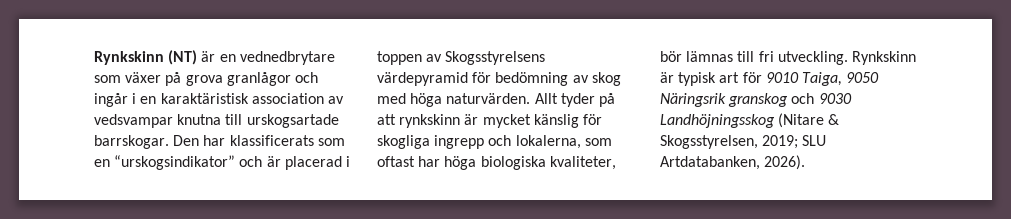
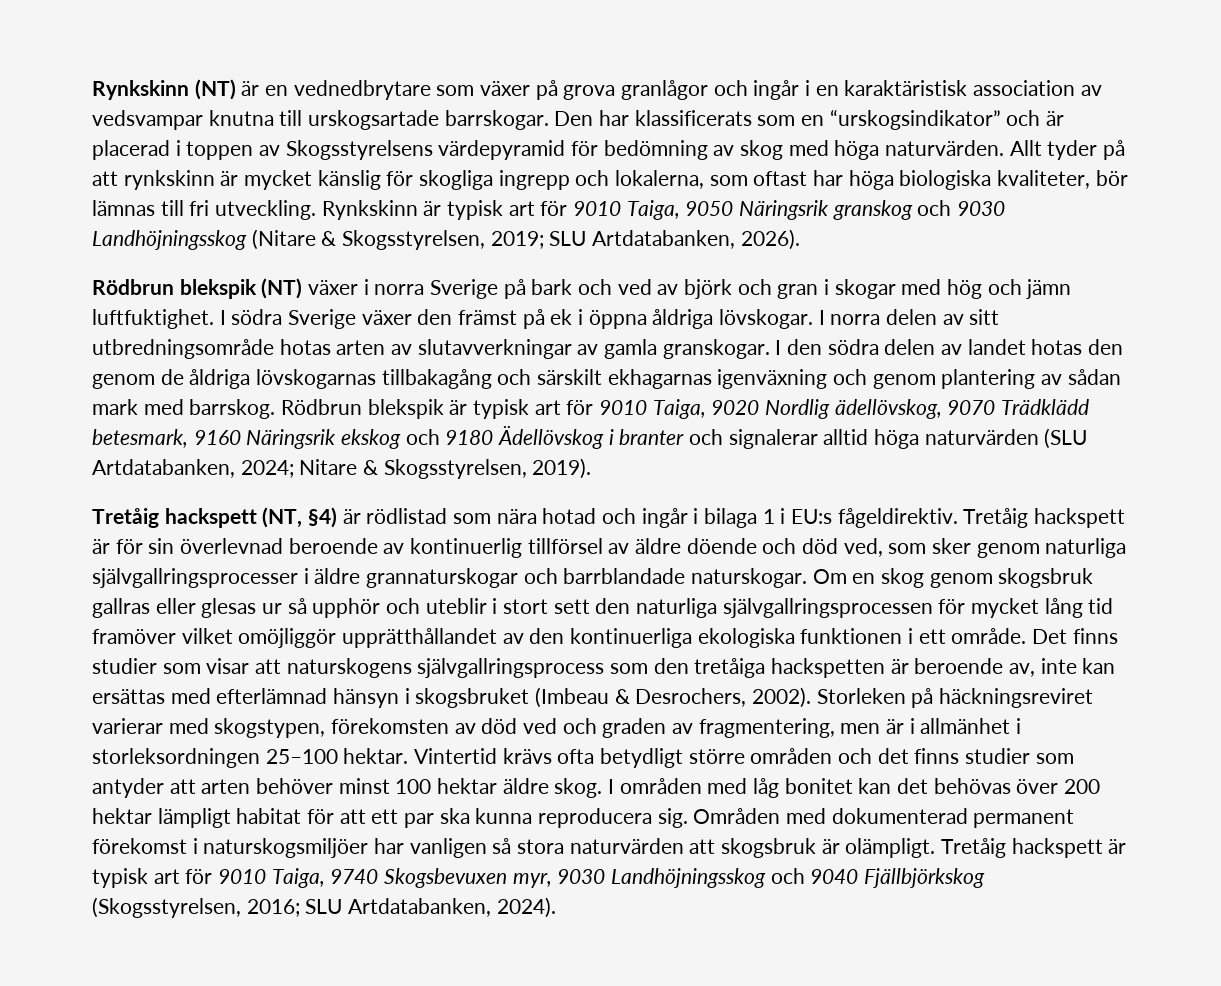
+ Rödbrun blekspik (NT) växer i norra Sverige på bark och ved av björk och gran i skogar med hög och jämn luftfuktighet. I södra Sverige växer den främst på ek i öppna åldriga lövskogar. I norra delen av sitt utbredningsområde hotas arten av slutavverkningar av gamla granskogar. I den södra delen av landet hotas den genom de åldriga lövskogarnas tillbakagång och särskilt ekhagarnas igenväxning och genom plantering av sådan mark med barrskog. Rödbrun blekspik är typisk art för 9010 Taiga, 9020 Nordlig ädellövskog, 9070 Trädklädd betesmark, 9160 Näringsrik ekskog och 9180 Ädellövskog i branter och signalerar alltid höga naturvärden (SLU Artdatabanken, 2024; Nitare & Skogsstyrelsen, 2019).
+ Tretåig hackspett (NT, §4) är rödlistad som nära hotad och ingår i bilaga 1 i EU:s fågeldirektiv. Tretåig hackspett är för sin överlevnad beroende av kontinuerlig tillförsel av äldre döende och död ved, som sker genom naturliga självgallringsprocesser i äldre grannaturskogar och barrblandade naturskogar. Om en skog genom skogsbruk gallras eller glesas ur så upphör och uteblir i stort sett den naturliga självgallringsprocessen för mycket lång tid framöver vilket omöjliggör upprätthållandet av den kontinuerliga ekologiska funktionen i ett område. Det finns studier som visar att naturskogens självgallringsprocess som den tretåiga hackspetten är beroende av, inte kan ersättas med efterlämnad hänsyn i skogsbruket (Imbeau & Desrochers, 2002). Storleken på häckningsreviret varierar med skogstypen, förekomsten av död ved och graden av fragmentering, men är i allmänhet i storleksordningen 25–100 hektar. Vintertid krävs ofta betydligt större områden och det finns studier som antyder att arten behöver minst 100 hektar äldre skog. I områden med låg bonitet kan det behövas över 200 hektar lämpligt habitat för att ett par ska kunna reproducera sig. Områden med dokumenterad permanent förekomst i naturskogsmiljöer har vanligen så stora naturvärden att skogsbruk är olämpligt. Tretåig hackspett är typisk art för 9010 Taiga, 9740 Skogsbevuxen myr, 9030 Landhöjningsskog och 9040 Fjällbjörkskog (Skogsstyrelsen, 2016; SLU Artdatabanken, 2024).

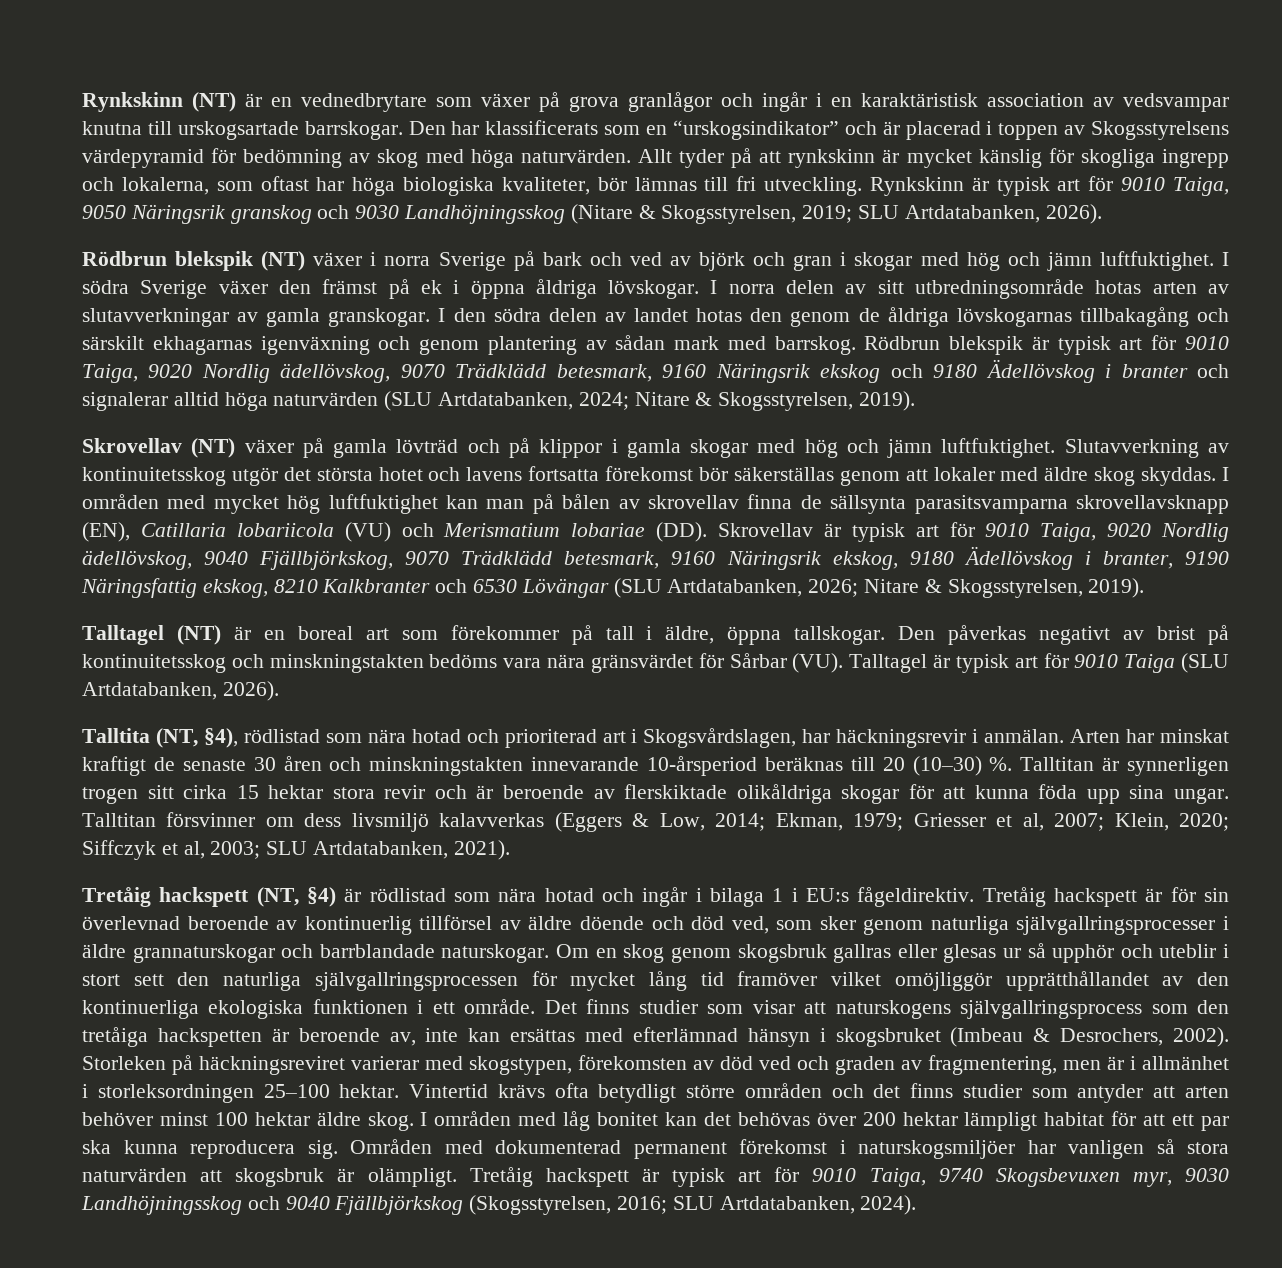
+ Skrovellav (NT) växer på gamla lövträd och på klippor i gamla skogar med hög och jämn luftfuktighet. Slutavverkning av kontinuitetsskog utgör det största hotet och lavens fortsatta förekomst bör säkerställas genom att lokaler med äldre skog skyddas. I områden med mycket hög luftfuktighet kan man på bålen av skrovellav finna de sällsynta parasitsvamparna skrovellavsknapp (EN), Catillaria lobariicola (VU) och Merismatium lobariae (DD). Skrovellav är typisk art för 9010 Taiga, 9020 Nordlig ädellövskog, 9040 Fjällbjörkskog, 9070 Trädklädd betesmark, 9160 Näringsrik ekskog, 9180 Ädellövskog i branter, 9190 Näringsfattig ekskog, 8210 Kalkbranter och 6530 Lövängar (SLU Artdatabanken, 2026; Nitare & Skogsstyrelsen, 2019).
+ Talltagel (NT) är en boreal art som förekommer på tall i äldre, öppna tallskogar. Den påverkas negativt av brist på kontinuitetsskog och minskningstakten bedöms vara nära gränsvärdet för Sårbar (VU). Talltagel är typisk art för 9010 Taiga (SLU Artdatabanken, 2026).
+ Talltita (NT, §4), rödlistad som nära hotad och prioriterad art i Skogsvårdslagen, har häckningsrevir i anmälan. Arten har minskat kraftigt de senaste 30 åren och minskningstakten innevarande 10-årsperiod beräknas till 20 (10–30) %. Talltitan är synnerligen trogen sitt cirka 15 hektar stora revir och är beroende av flerskiktade olikåldriga skogar för att kunna föda upp sina ungar. Talltitan försvinner om dess livsmiljö kalavverkas (Eggers & Low, 2014; Ekman, 1979; Griesser et al, 2007; Klein, 2020; Siffczyk et al, 2003; SLU Artdatabanken, 2021).

